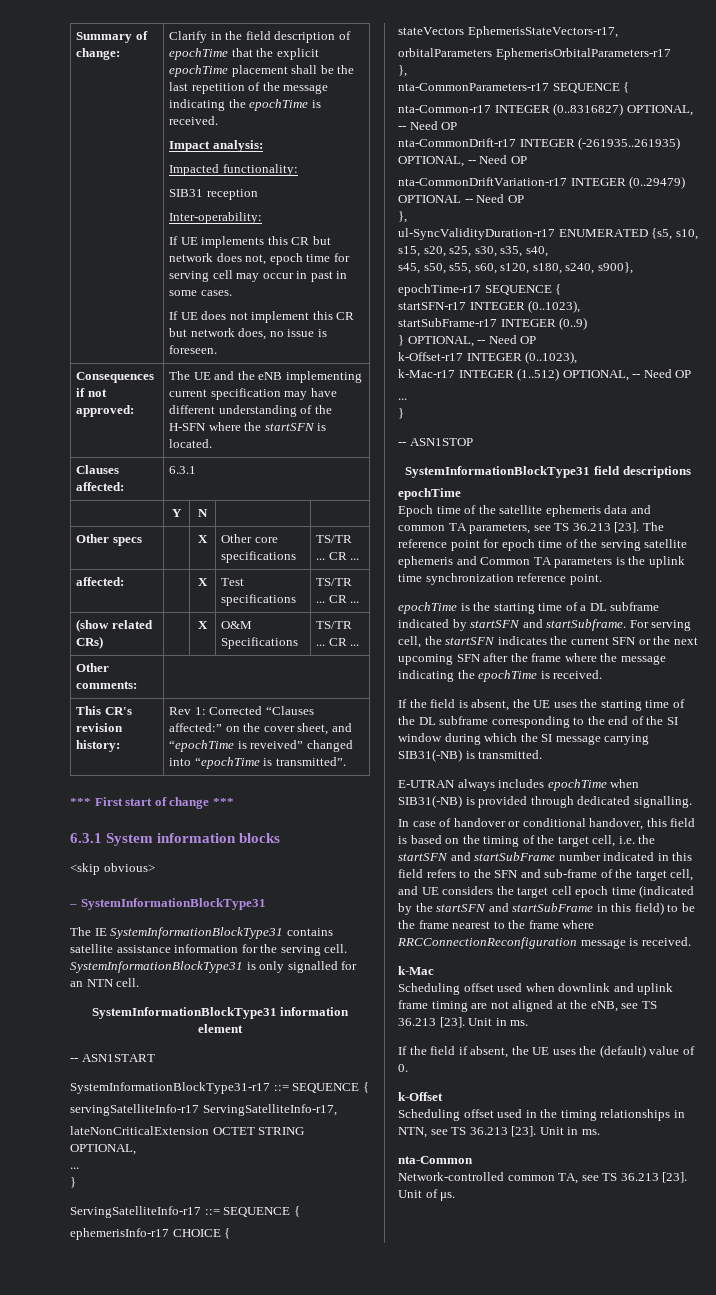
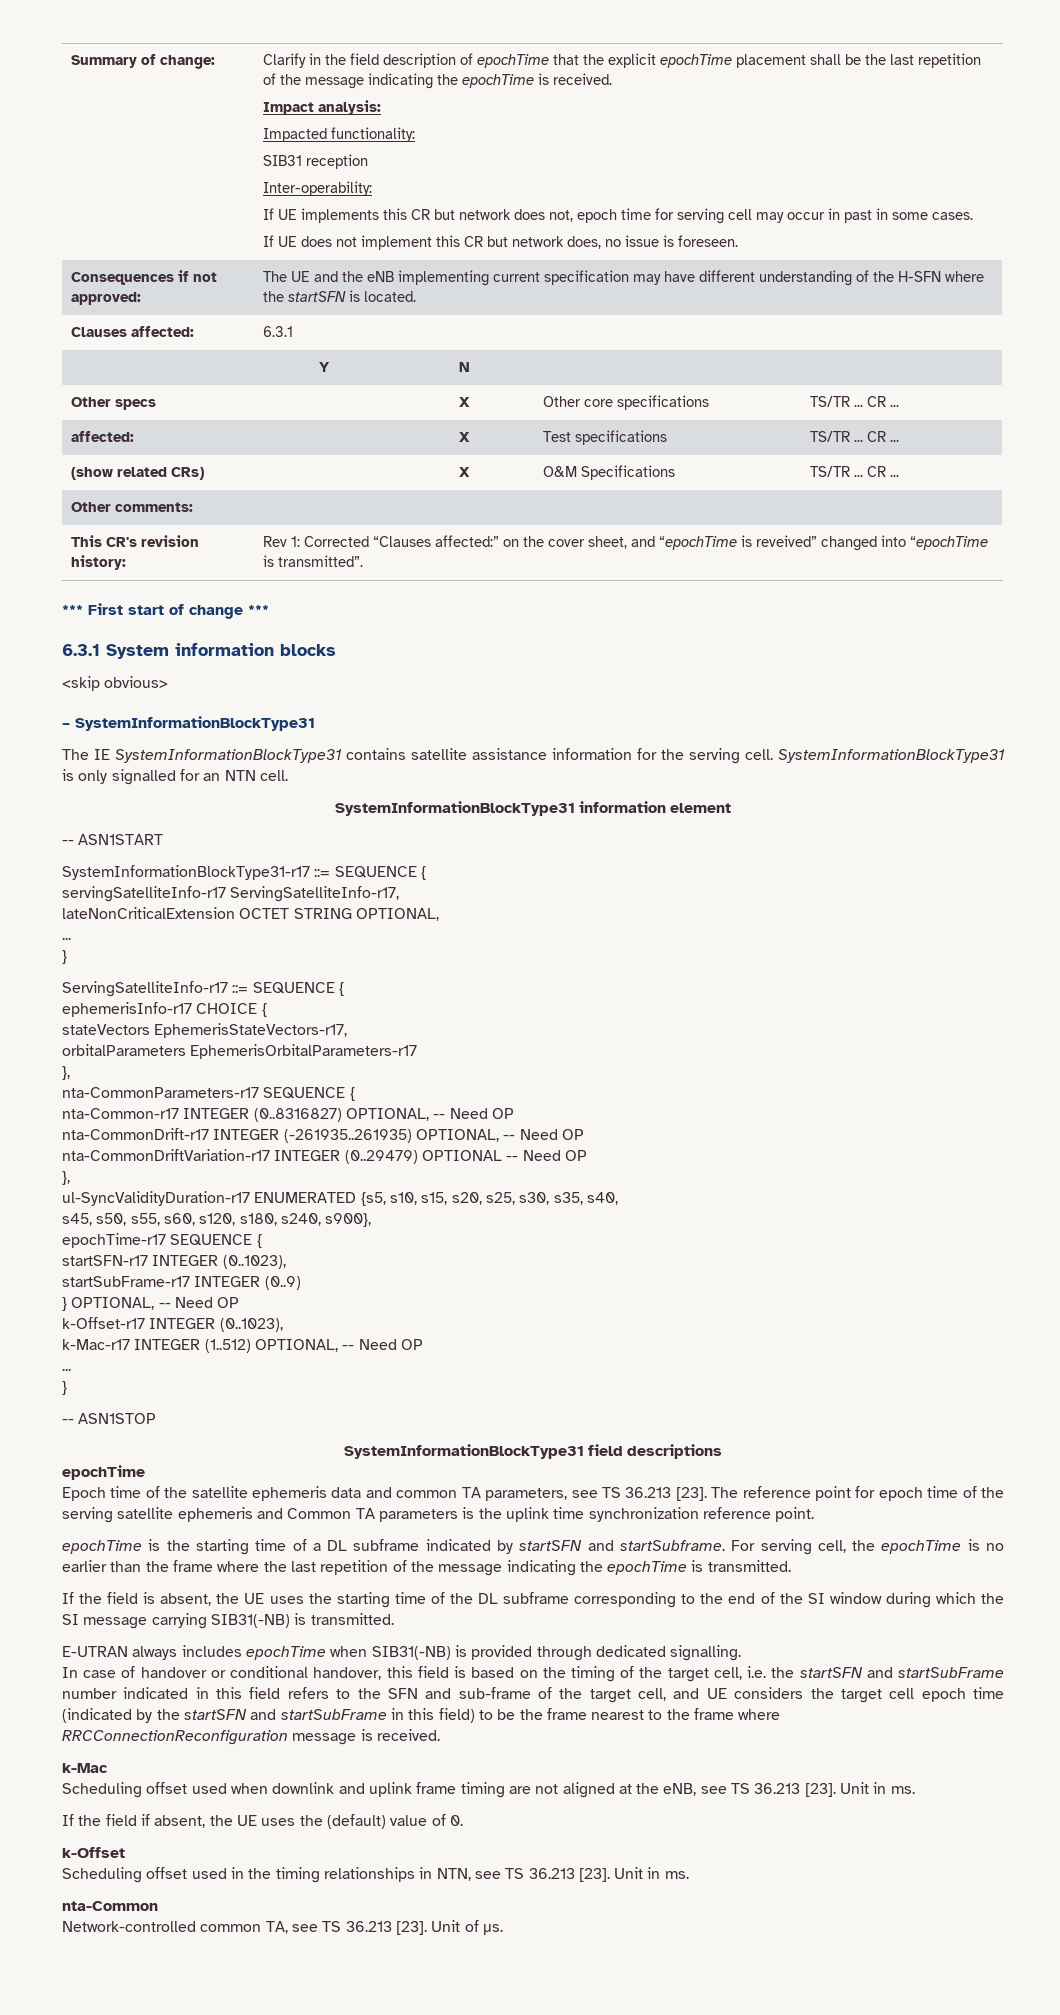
- For serving cell, the startSFN indicates the current SFN or the next upcoming SFN after the frame where the message indicating the epochTime is received.
+ For serving cell, the epochTime is no earlier than the frame where the last repetition of the message indicating the epochTime is transmitted.

